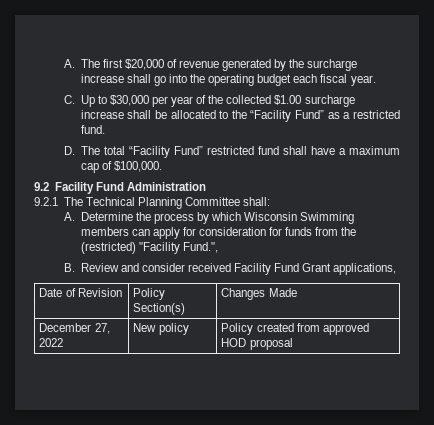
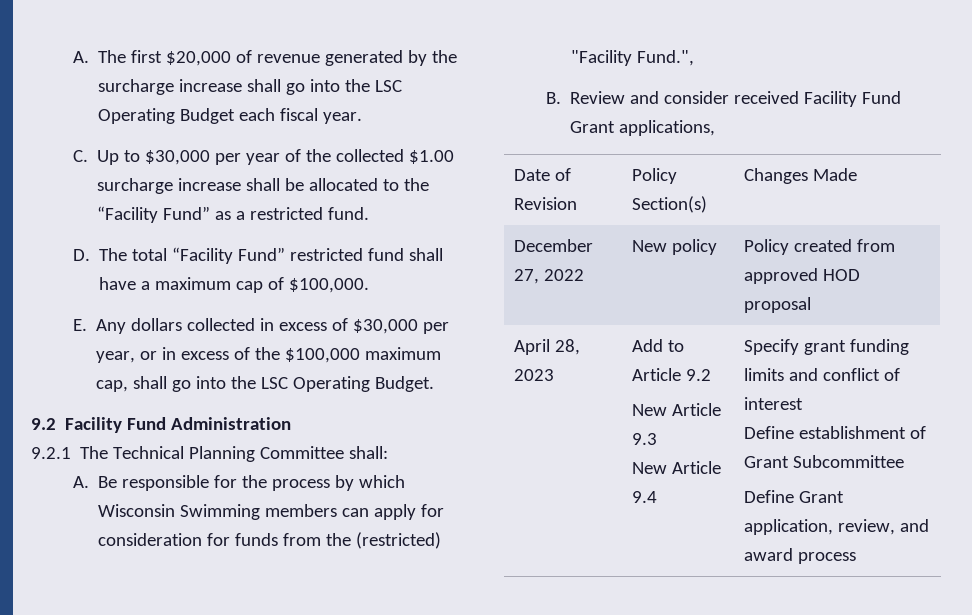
- A. The first $20,000 of revenue generated by the surcharge increase shall go into the operating budget each fiscal year.
+ A. The first $20,000 of revenue generated by the surcharge increase shall go into the LSC Operating Budget each fiscal year.
+ E. Any dollars collected in excess of $30,000 per year, or in excess of the $100,000 maximum cap, shall go into the LSC Operating Budget.
- A. Determine the process by which Wisconsin Swimming members can apply for consideration for funds from the (restricted) "Facility Fund.",
+ A. Be responsible for the process by which Wisconsin Swimming members can apply for consideration for funds from the (restricted) "Facility Fund.",
+ April 28, 2023 | Add to Article 9.2
+ New Article 9.3
+ New Article 9.4 | Specify grant funding limits and conflict of interest
+ Define establishment of Grant Subcommittee
+ Define Grant application, review, and award process

